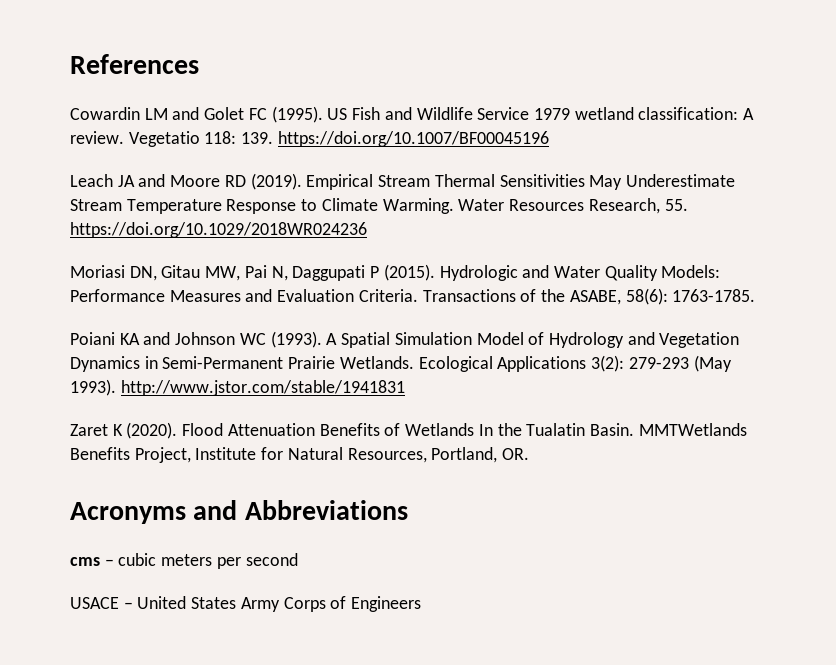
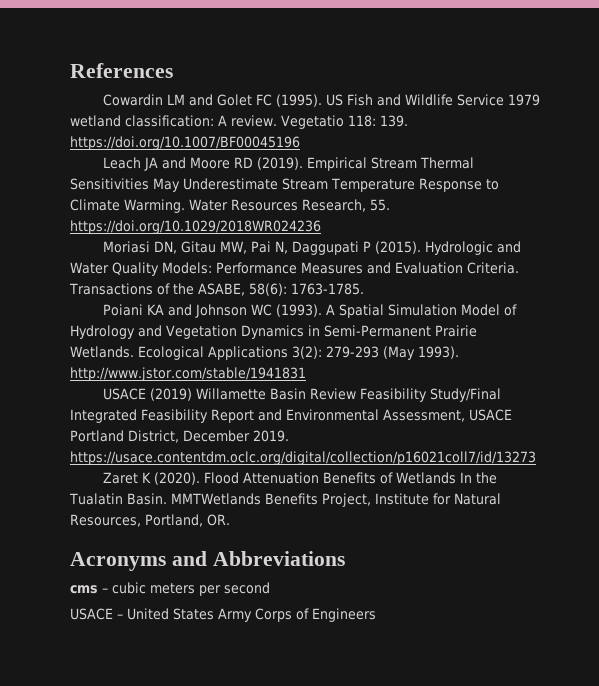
+ USACE (2019) Willamette Basin Review Feasibility Study/Final Integrated Feasibility Report and Environmental Assessment, USACE Portland District, December 2019. https://usace.contentdm.oclc.org/digital/collection/p16021coll7/id/13273

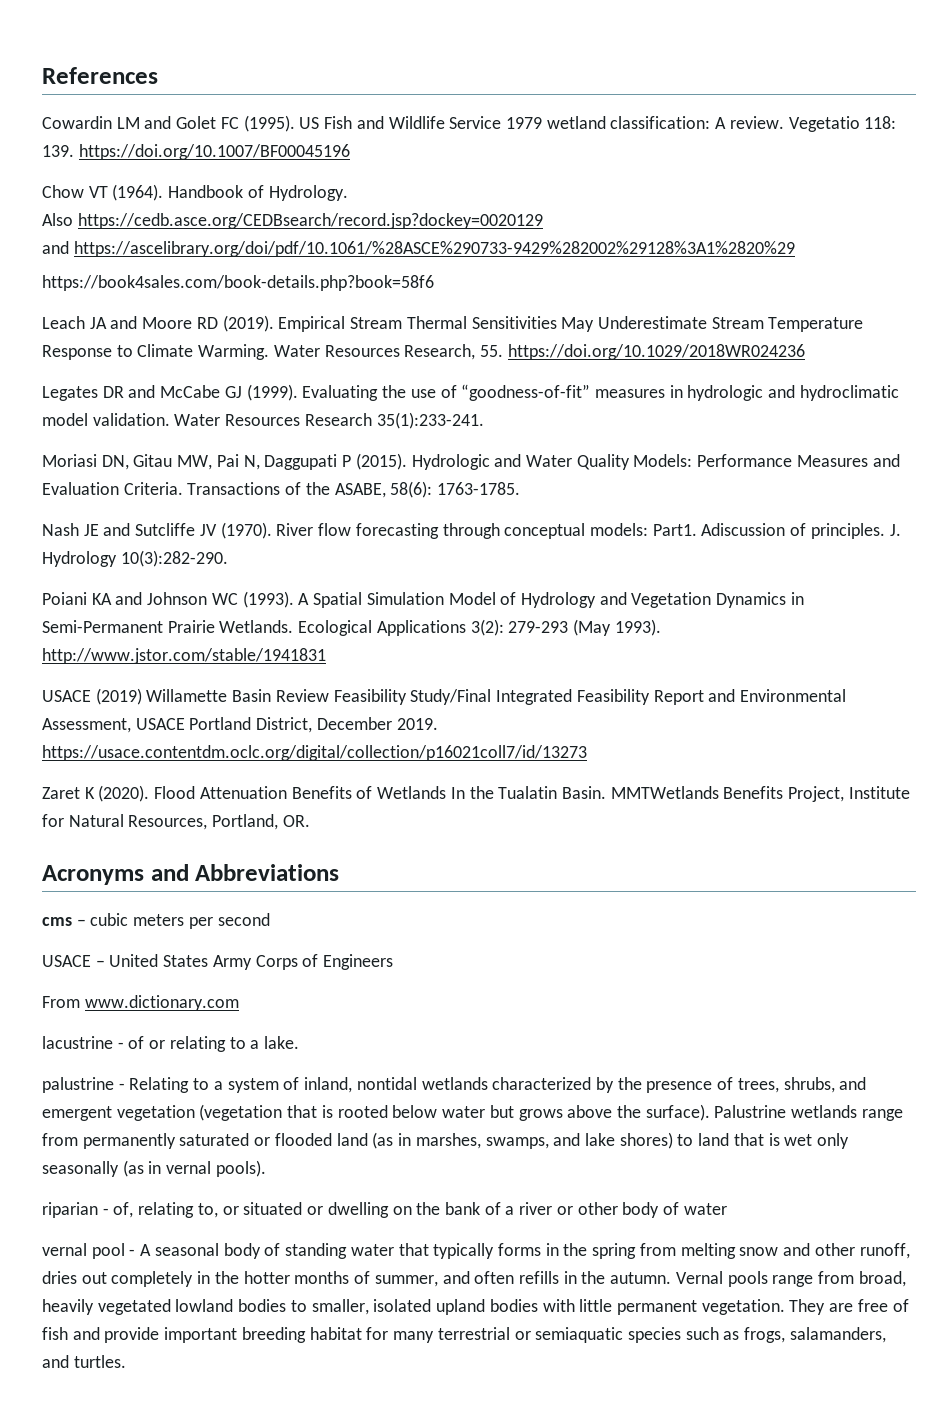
+ Chow VT (1964). Handbook of Hydrology.
+ Also https://cedb.asce.org/CEDBsearch/record.jsp?dockey=0020129
+ and https://ascelibrary.org/doi/pdf/10.1061/%28ASCE%290733-9429%282002%29128%3A1%2820%29
+ https://book4sales.com/book-details.php?book=58f6
+ Legates DR and McCabe GJ (1999). Evaluating the use of “goodness-of-fit” measures in hydrologic and hydroclimatic model validation. Water Resources Research 35(1):233-241.
+ Nash JE and Sutcliffe JV (1970). River flow forecasting through conceptual models: Part1. Adiscussion of principles. J. Hydrology 10(3):282-290.
+ From www.dictionary.com
+ lacustrine - of or relating to a lake.
+ palustrine - Relating to a system of inland, nontidal wetlands characterized by the presence of trees, shrubs, and emergent vegetation (vegetation that is rooted below water but grows above the surface). Palustrine wetlands range from permanently saturated or flooded land (as in marshes, swamps, and lake shores) to land that is wet only seasonally (as in vernal pools).
+ riparian - of, relating to, or situated or dwelling on the bank of a river or other body of water
+ vernal pool - A seasonal body of standing water that typically forms in the spring from melting snow and other runoff, dries out completely in the hotter months of summer, and often refills in the autumn. Vernal pools range from broad, heavily vegetated lowland bodies to smaller, isolated upland bodies with little permanent vegetation. They are free of fish and provide important breeding habitat for many terrestrial or semiaquatic species such as frogs, salamanders, and turtles.

